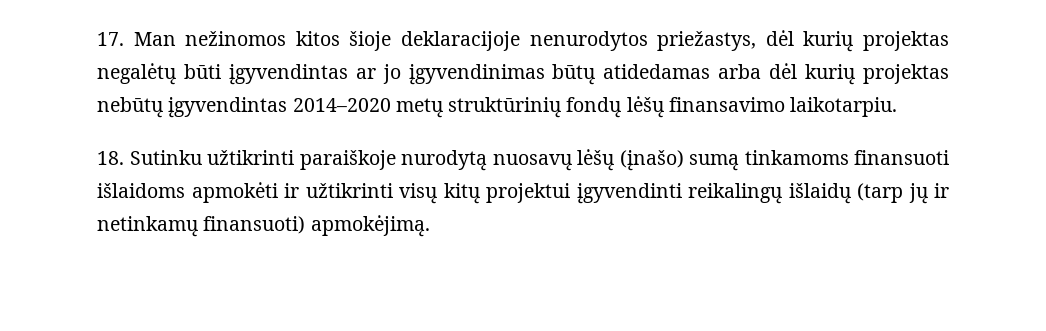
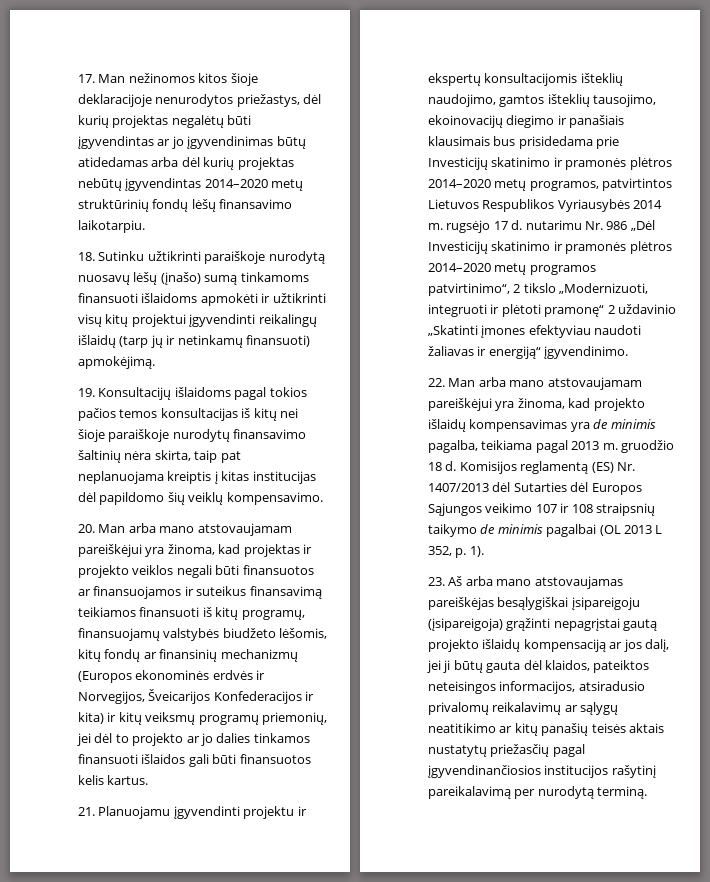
+ 19. Konsultacijų išlaidoms pagal tokios pačios temos konsultacijas iš kitų nei šioje paraiškoje nurodytų finansavimo šaltinių nėra skirta, taip pat neplanuojama kreiptis į kitas institucijas dėl papildomo šių veiklų kompensavimo.
+ 20. Man arba mano atstovaujamam pareiškėjui yra žinoma, kad projektas ir projekto veiklos negali būti finansuotos ar finansuojamos ir suteikus finansavimą teikiamos finansuoti iš kitų programų, finansuojamų valstybės biudžeto lėšomis, kitų fondų ar finansinių mechanizmų (Europos ekonominės erdvės ir Norvegijos, Šveicarijos Konfederacijos ir kita) ir kitų veiksmų programų priemonių, jei dėl to projekto ar jo dalies tinkamos finansuoti išlaidos gali būti finansuotos kelis kartus.
+ 21. Planuojamu įgyvendinti projektu ir ekspertų konsultacijomis išteklių naudojimo, gamtos išteklių tausojimo, ekoinovacijų diegimo ir panašiais klausimais bus prisidedama prie Investicijų skatinimo ir pramonės plėtros 2014–2020 metų programos, patvirtintos Lietuvos Respublikos Vyriausybės 2014 m. rugsėjo 17 d. nutarimu Nr. 986 „Dėl Investicijų skatinimo ir pramonės plėtros 2014–2020 metų programos patvirtinimo“, 2 tikslo „Modernizuoti, integruoti ir plėtoti pramonę“ 2 uždavinio „Skatinti įmones efektyviau naudoti žaliavas ir energiją“ įgyvendinimo.
+ 22. Man arba mano atstovaujamam pareiškėjui yra žinoma, kad projekto išlaidų kompensavimas yra de minimis pagalba, teikiama pagal 2013 m. gruodžio 18 d. Komisijos reglamentą (ES) Nr. 1407/2013 dėl Sutarties dėl Europos Sąjungos veikimo 107 ir 108 straipsnių taikymo de minimis pagalbai (OL 2013 L 352, p. 1).
+ 23. Aš arba mano atstovaujamas pareiškėjas besąlygiškai įsipareigoju (įsipareigoja) grąžinti nepagrįstai gautą projekto išlaidų kompensaciją ar jos dalį, jei ji būtų gauta dėl klaidos, pateiktos neteisingos informacijos, atsiradusio privalomų reikalavimų ar sąlygų neatitikimo ar kitų panašių teisės aktais nustatytų priežasčių pagal įgyvendinančiosios institucijos rašytinį pareikalavimą per nurodytą terminą.

